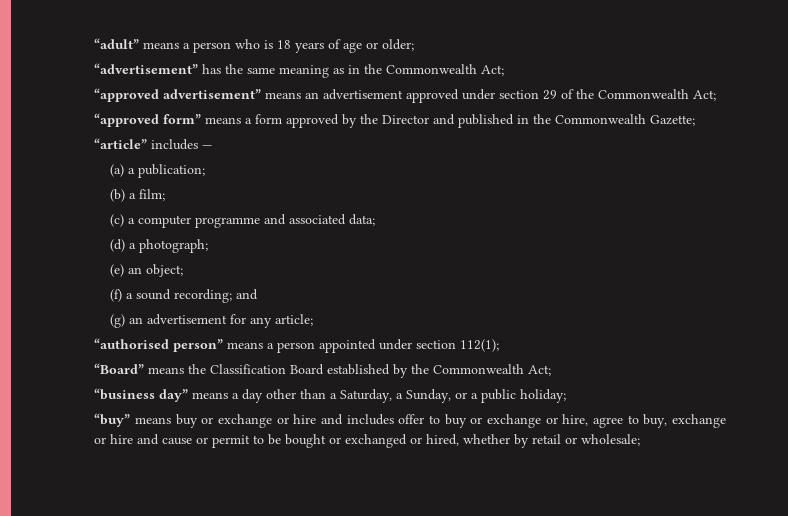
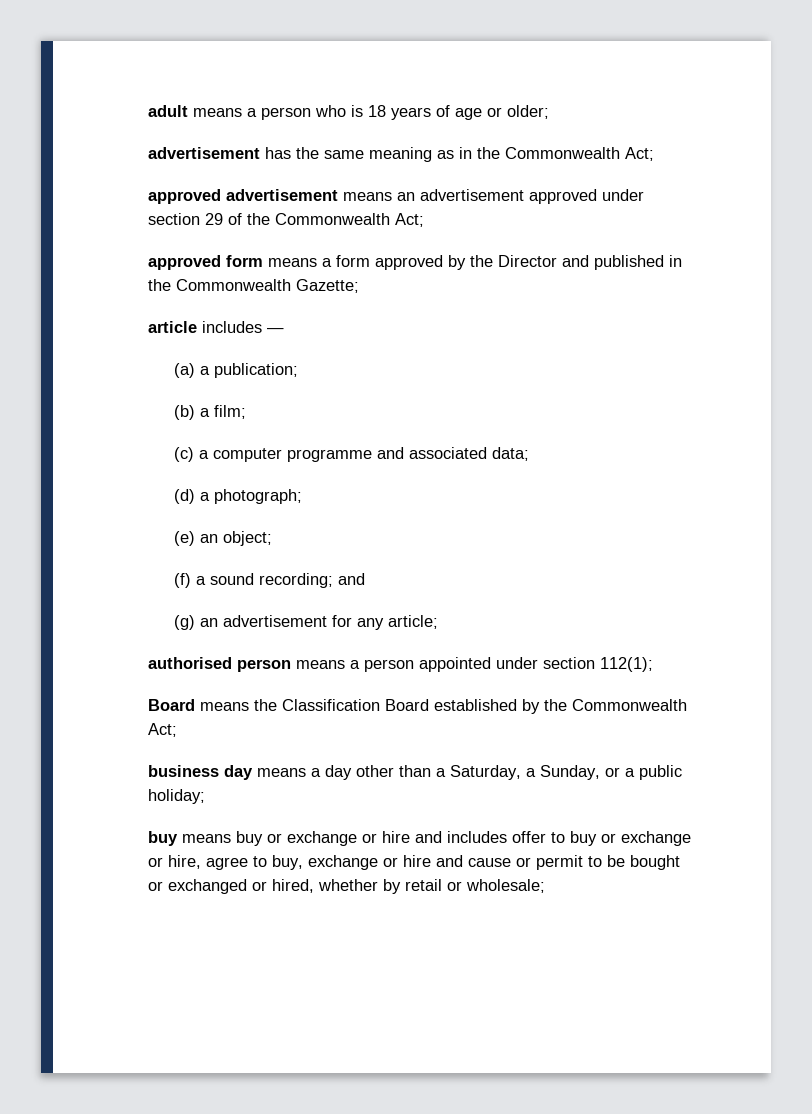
- “adult” means a person who is 18 years of age or older;
+ adult means a person who is 18 years of age or older;
- “advertisement” has the same meaning as in the Commonwealth Act;
+ advertisement has the same meaning as in the Commonwealth Act;
- “approved advertisement” means an advertisement approved under section 29 of the Commonwealth Act;
+ approved advertisement means an advertisement approved under section 29 of the Commonwealth Act;
- “approved form” means a form approved by the Director and published in the Commonwealth Gazette;
+ approved form means a form approved by the Director and published in the Commonwealth Gazette;
- “article” includes —
+ article includes —
- “authorised person” means a person appointed under section 112(1);
+ authorised person means a person appointed under section 112(1);
- “Board” means the Classification Board established by the Commonwealth Act;
+ Board means the Classification Board established by the Commonwealth Act;
- “business day” means a day other than a Saturday, a Sunday, or a public holiday;
+ business day means a day other than a Saturday, a Sunday, or a public holiday;
- “buy” means buy or exchange or hire and includes offer to buy or exchange or hire, agree to buy, exchange or hire and cause or permit to be bought or exchanged or hired, whether by retail or wholesale;
+ buy means buy or exchange or hire and includes offer to buy or exchange or hire, agree to buy, exchange or hire and cause or permit to be bought or exchanged or hired, whether by retail or wholesale;

